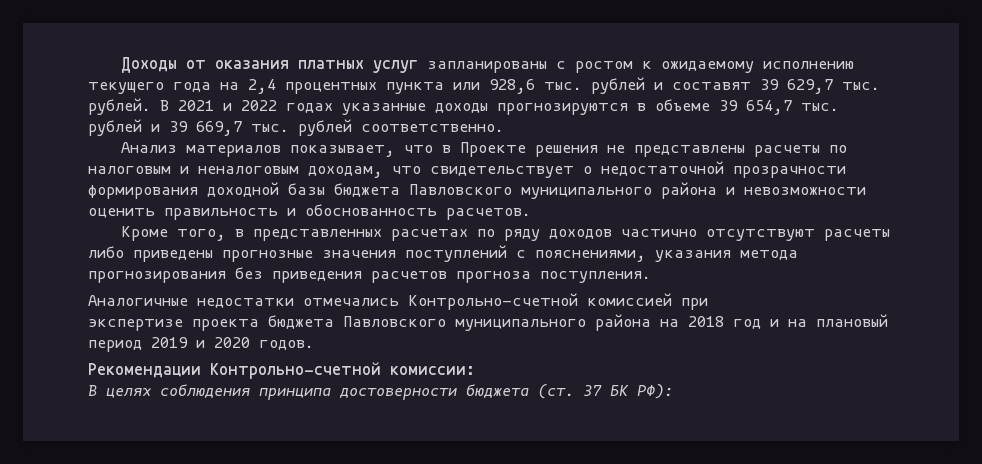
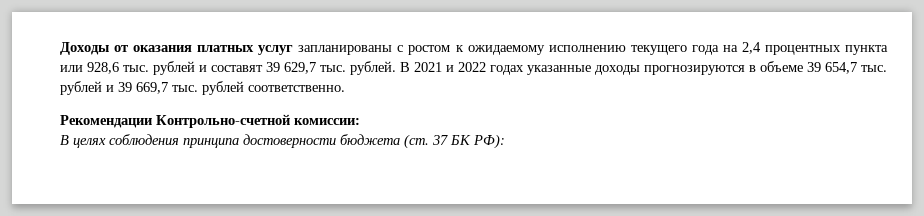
- Анализ материалов показывает, что в Проекте решения не представлены расчеты по налоговым и неналоговым доходам, что свидетельствует о недостаточной прозрачности формирования доходной базы бюджета Павловского муниципального района и невозможности оценить правильность и обоснованность расчетов.
- Кроме того, в представленных расчетах по ряду доходов частично отсутствуют расчеты либо приведены прогнозные значения поступлений с пояснениями, указания метода прогнозирования без приведения расчетов прогноза поступления.
- Аналогичные недостатки отмечались Контрольно-счетной комиссией при
- экспертизе проекта бюджета Павловского муниципального района на 2018 год и на плановый период 2019 и 2020 годов.

